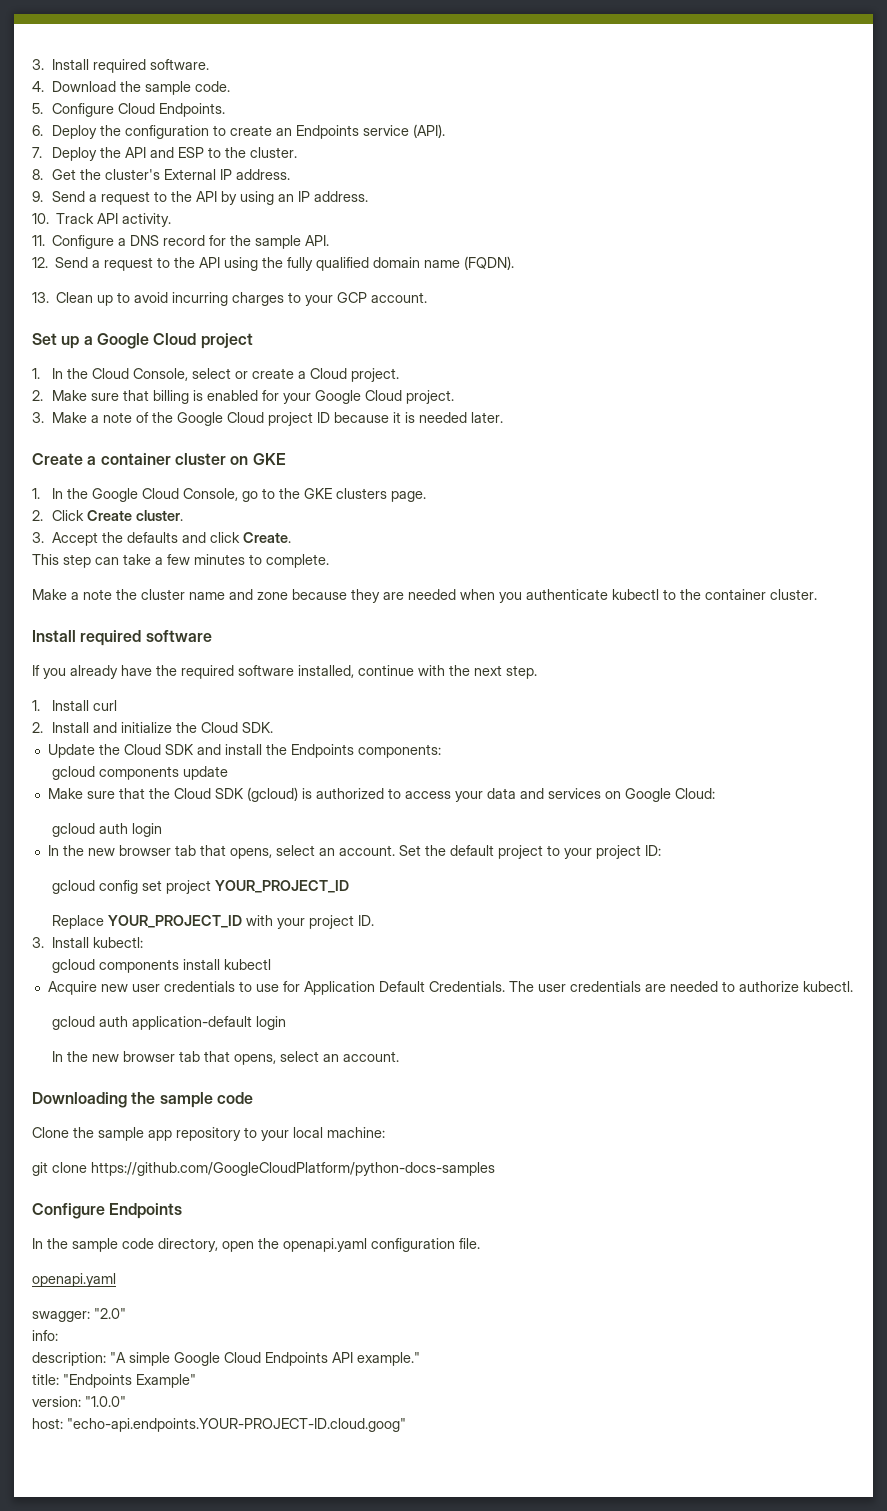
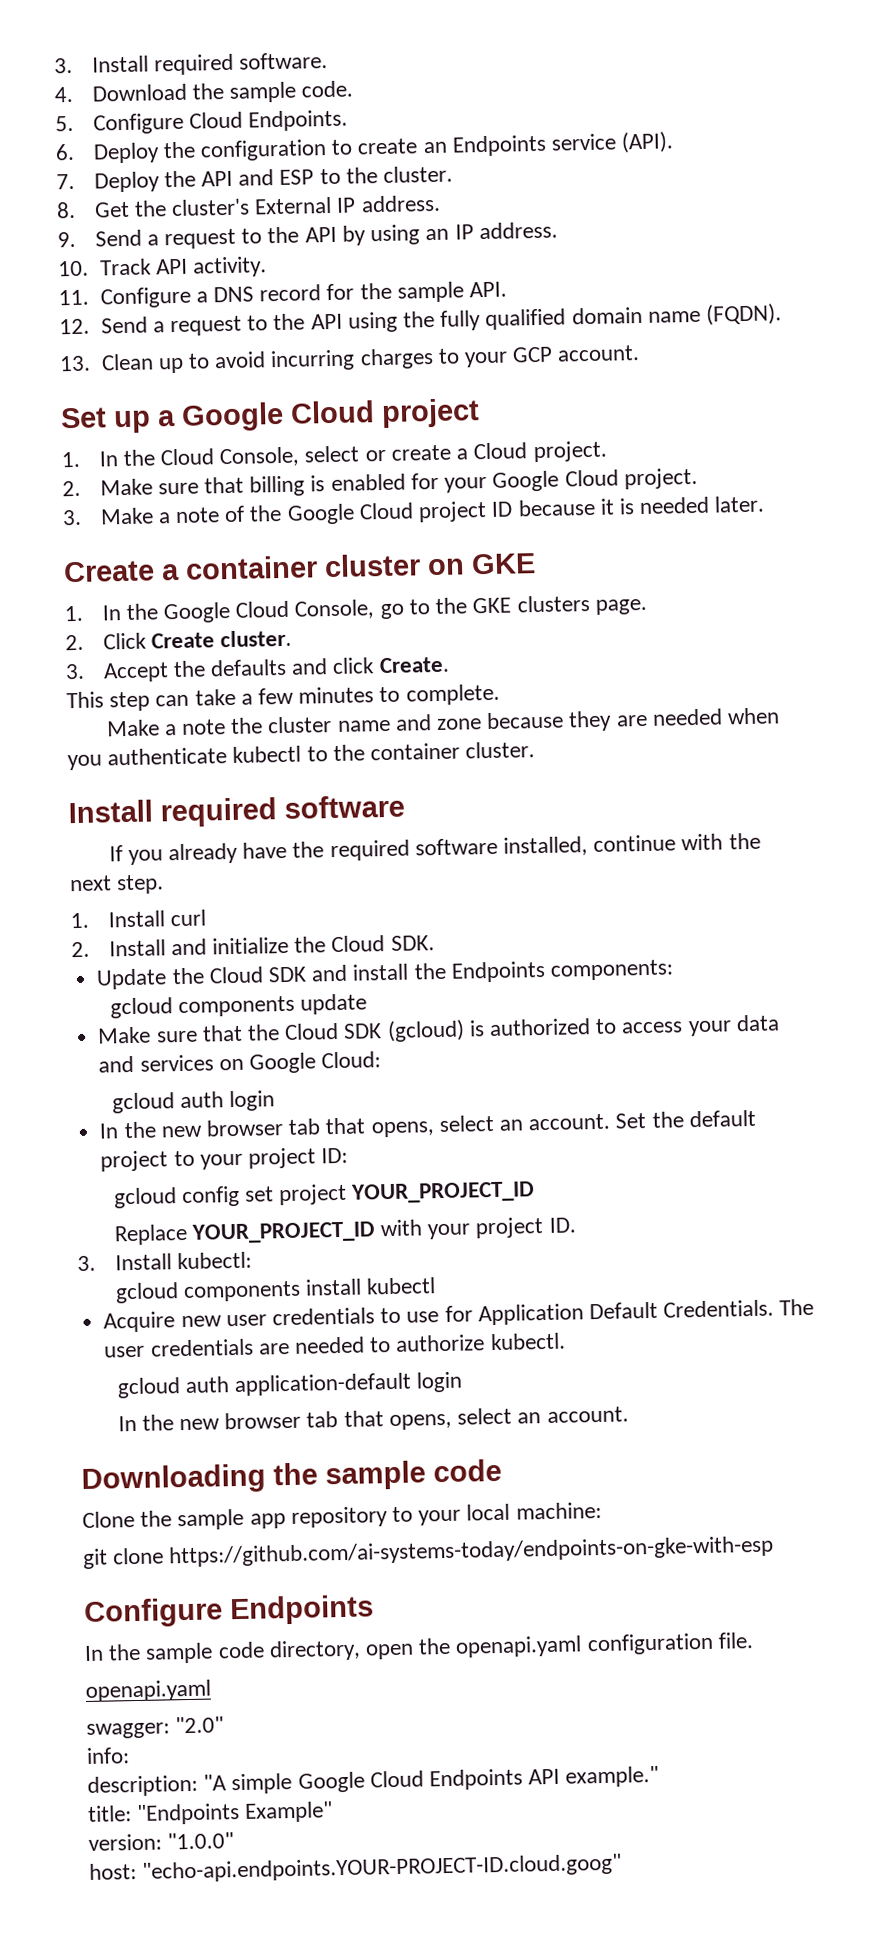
- git clone https://github.com/GoogleCloudPlatform/python-docs-samples
+ git clone https://github.com/ai-systems-today/endpoints-on-gke-with-esp

